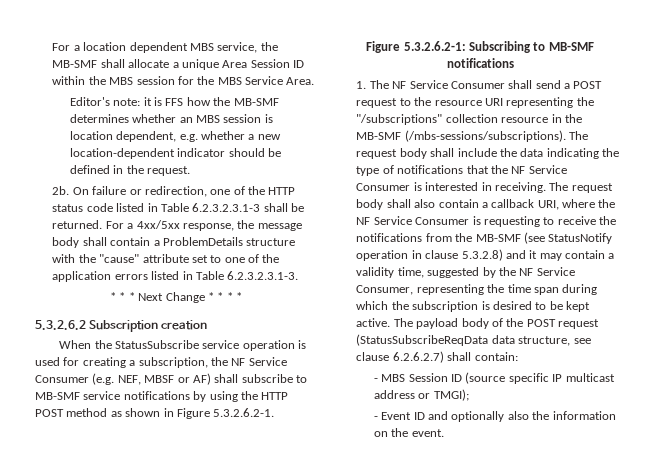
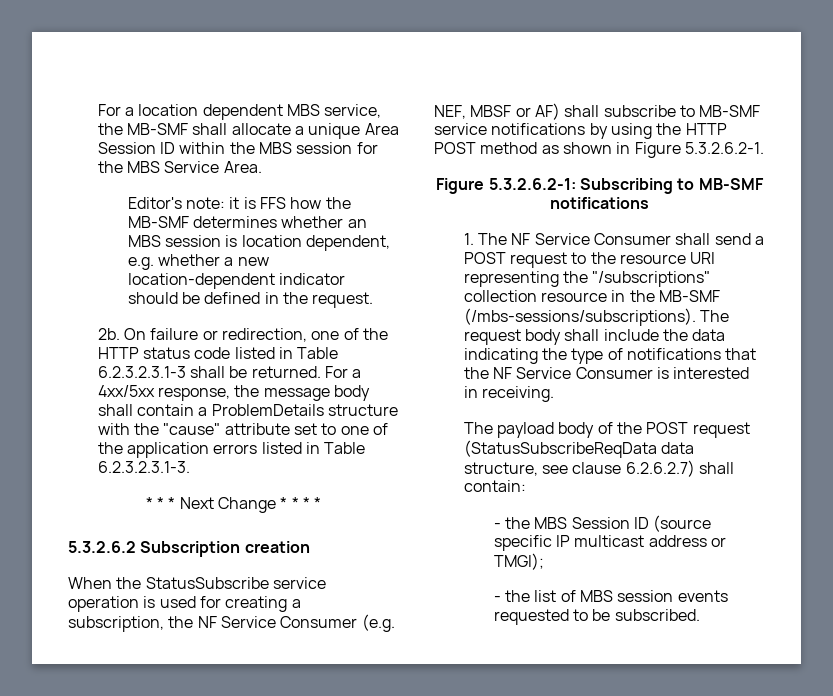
- The request body shall include the data indicating the type of notifications that the NF Service Consumer is interested in receiving. The request body shall also contain a callback URI, where the NF Service Consumer is requesting to receive the notifications from the MB-SMF (see StatusNotify operation in clause 5.3.2.8) and it may contain a validity time, suggested by the NF Service Consumer, representing the time span during which the subscription is desired to be kept active. The payload body of the POST request (StatusSubscribeReqData data structure, see clause 6.2.6.2.7) shall contain:
+ The request body shall include the data indicating the type of notifications that the NF Service Consumer is interested in receiving.
+ The payload body of the POST request (StatusSubscribeReqData data structure, see clause 6.2.6.2.7) shall contain:
- - MBS Session ID (source specific IP multicast address or TMGI);
+ - the MBS Session ID (source specific IP multicast address or TMGI);
- - Event ID and optionally also the information on the event.
+ - the list of MBS session events requested to be subscribed.

